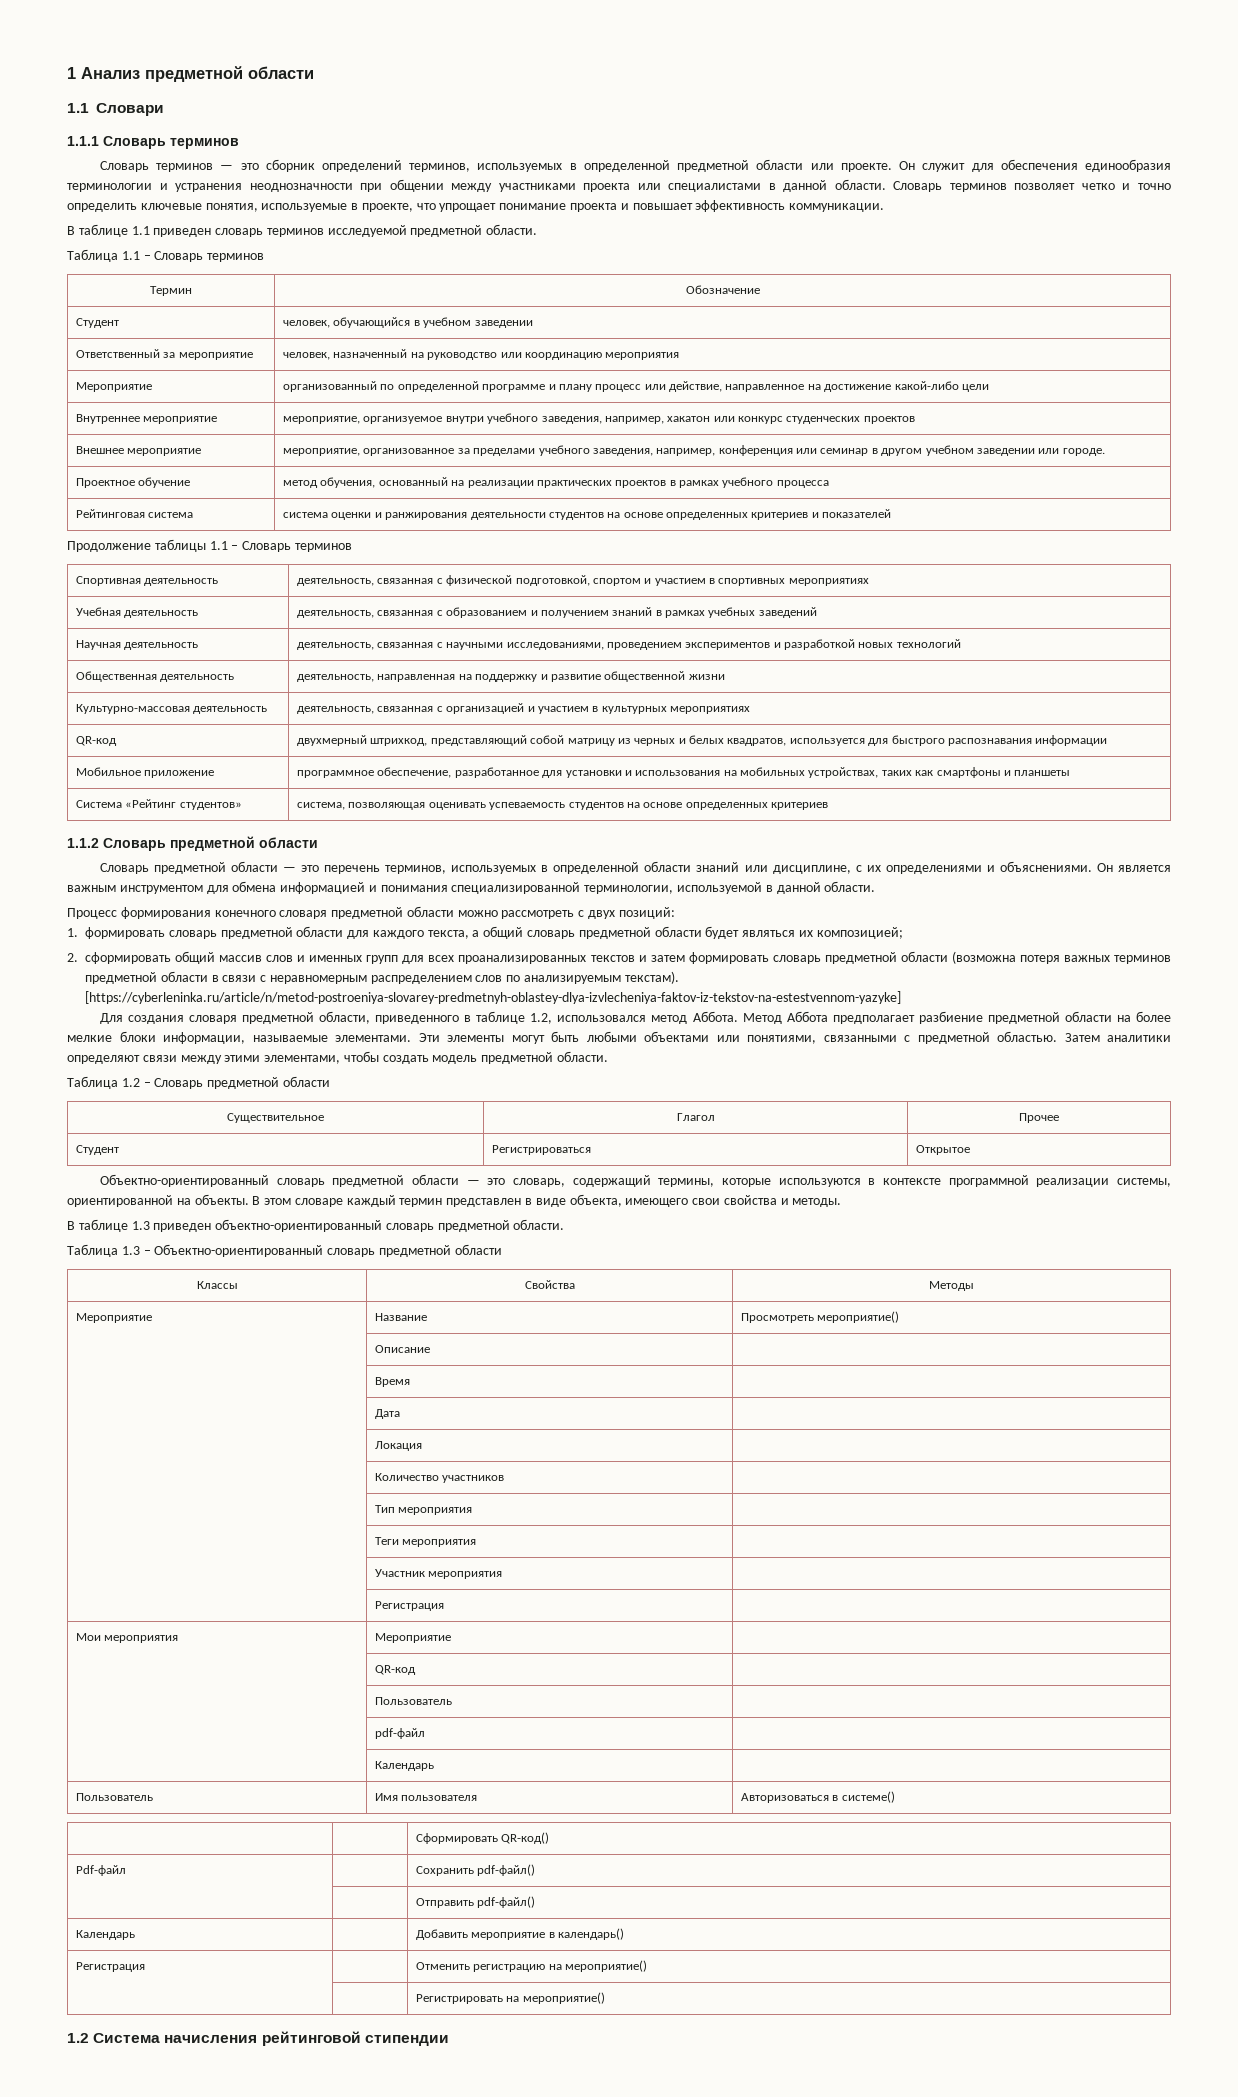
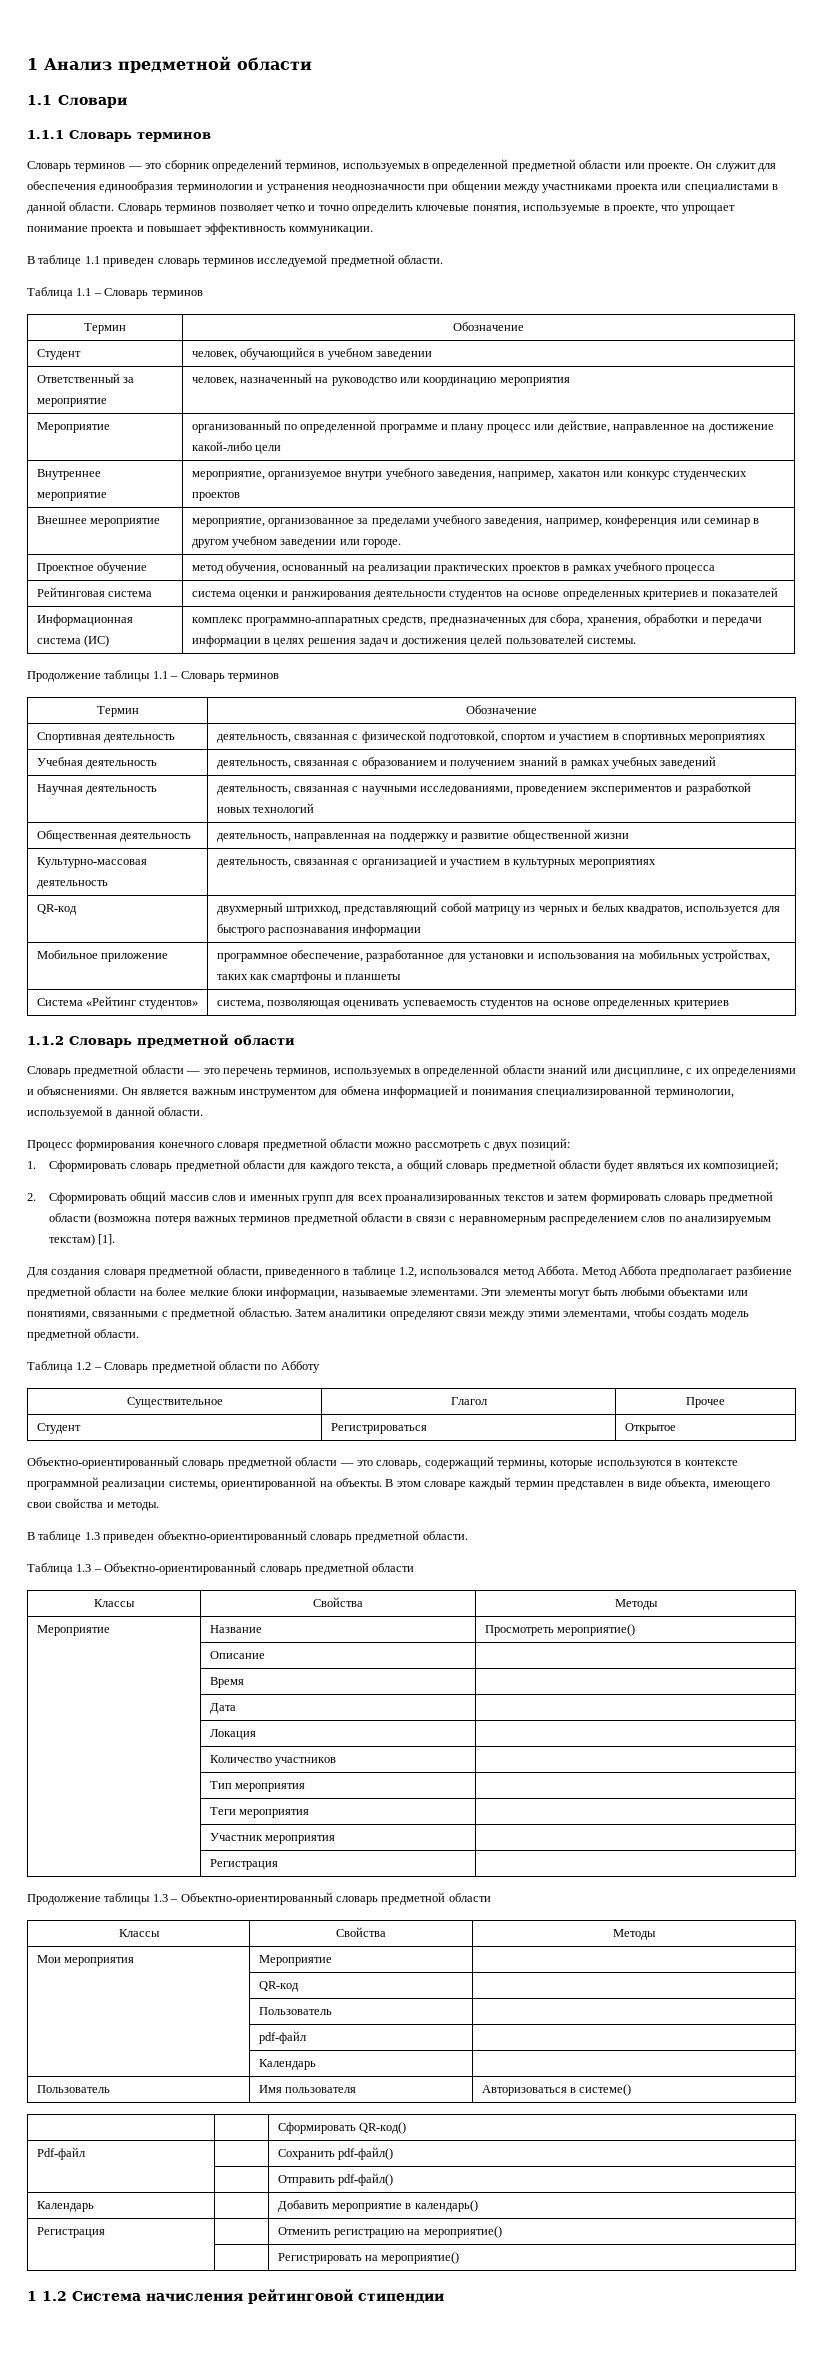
+ Информационная система (ИС) | комплекс программно-аппаратных средств, предназначенных для сбора, хранения, обработки и передачи информации в целях решения задач и достижения целей пользователей системы.
  Продолжение таблицы 1.1 – Словарь терминов
+ Термин | Обозначение
- 1. формировать словарь предметной области для каждого текста, а общий словарь предметной области будет являться их композицией;
+ 1. Сформировать словарь предметной области для каждого текста, а общий словарь предметной области будет являться их композицией;
- 2. сформировать общий массив слов и именных групп для всех проанализированных текстов и затем формировать словарь предметной области (возможна потеря важных терминов предметной области в связи с неравномерным распределением слов по анализируемым текстам). [https://cyberleninka.ru/article/n/metod-postroeniya-slovarey-predmetnyh-oblastey-dlya-izvlecheniya-faktov-iz-tekstov-na-estestvennom-yazyke]
+ 2. Сформировать общий массив слов и именных групп для всех проанализированных текстов и затем формировать словарь предметной области (возможна потеря важных терминов предметной области в связи с неравномерным распределением слов по анализируемым текстам) [1].
- Таблица 1.2 – Словарь предметной области
+ Таблица 1.2 – Словарь предметной области по Абботу
+ Продолжение таблицы 1.3 – Объектно-ориентированный словарь предметной области
+ Классы | Свойства | Методы
- 1.2 Система начисления рейтинговой стипендии
+ 1 1.2 Система начисления рейтинговой стипендии

